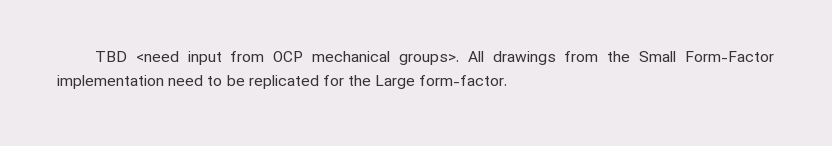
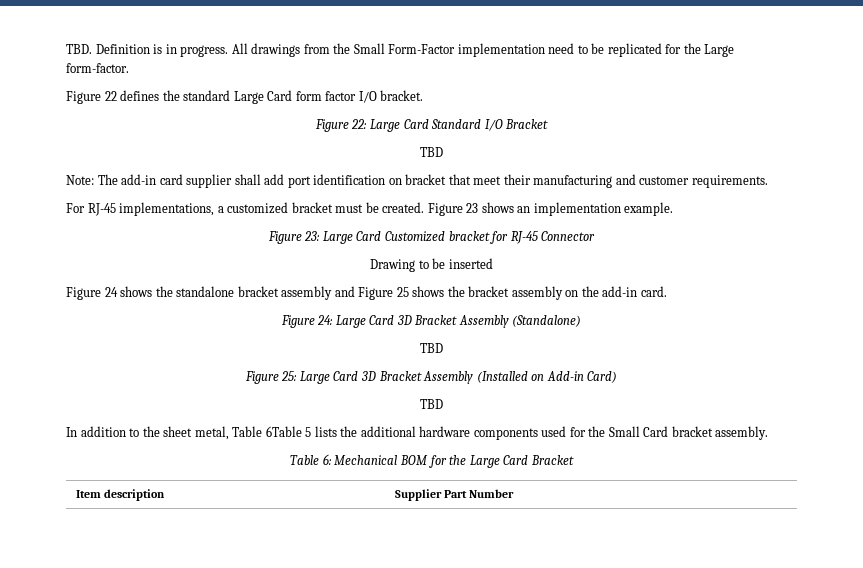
- TBD <need input from OCP mechanical groups>.
+ TBD. Definition is in progress.
+ Figure 22 defines the standard Large Card form factor I/O bracket.
+ Figure 22: Large Card Standard I/O Bracket
+ TBD
+ Note: The add-in card supplier shall add port identification on bracket that meet their manufacturing and customer requirements.
+ For RJ-45 implementations, a customized bracket must be created. Figure 23 shows an implementation example.
+ Figure 23: Large Card Customized bracket for RJ-45 Connector
+ Drawing to be inserted
+ Figure 24 shows the standalone bracket assembly and Figure 25 shows the bracket assembly on the add-in card.
+ Figure 24: Large Card 3D Bracket Assembly (Standalone)
+ TBD
+ Figure 25: Large Card 3D Bracket Assembly (Installed on Add-in Card)
+ TBD
+ In addition to the sheet metal, Table 6Table 5 lists the additional hardware components used for the Small Card bracket assembly.
+ Table 6: Mechanical BOM for the Large Card Bracket
+ Item description | Supplier Part Number

